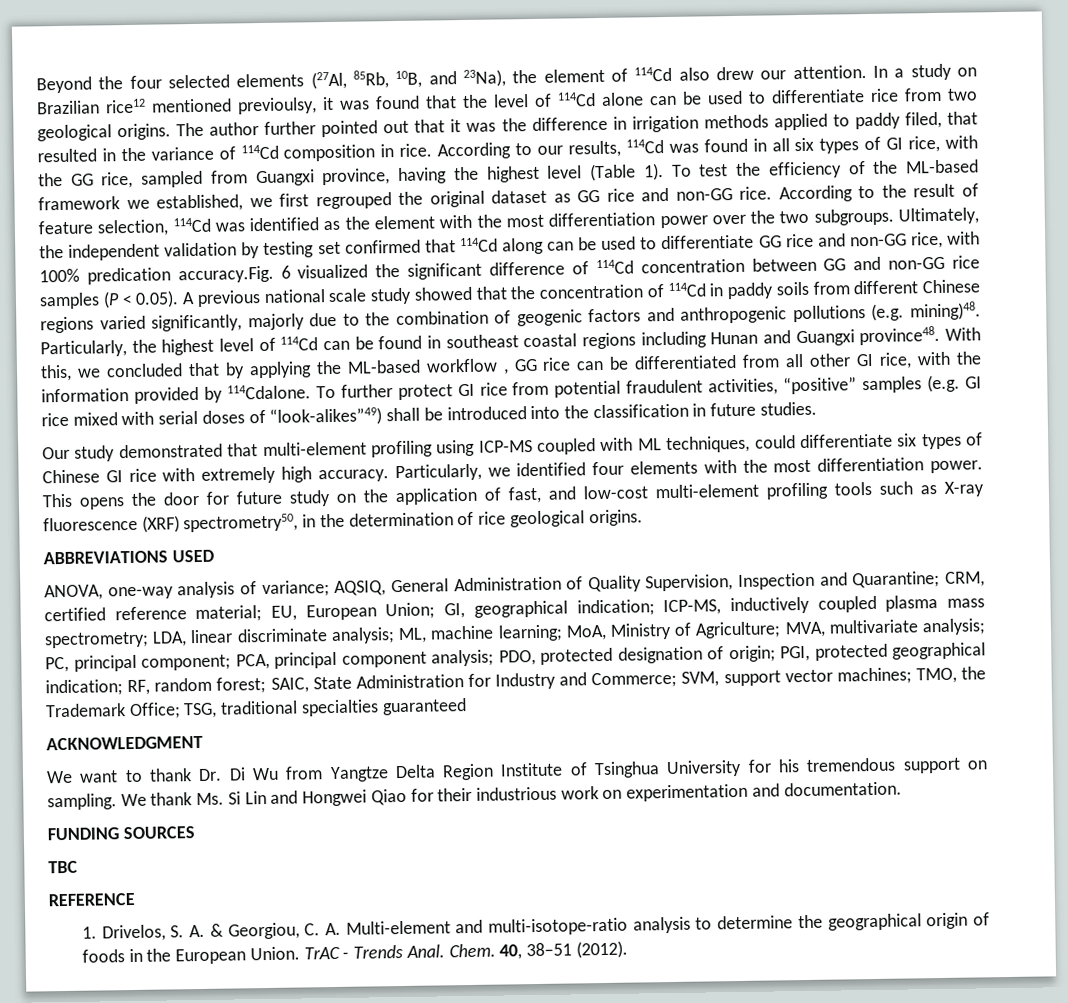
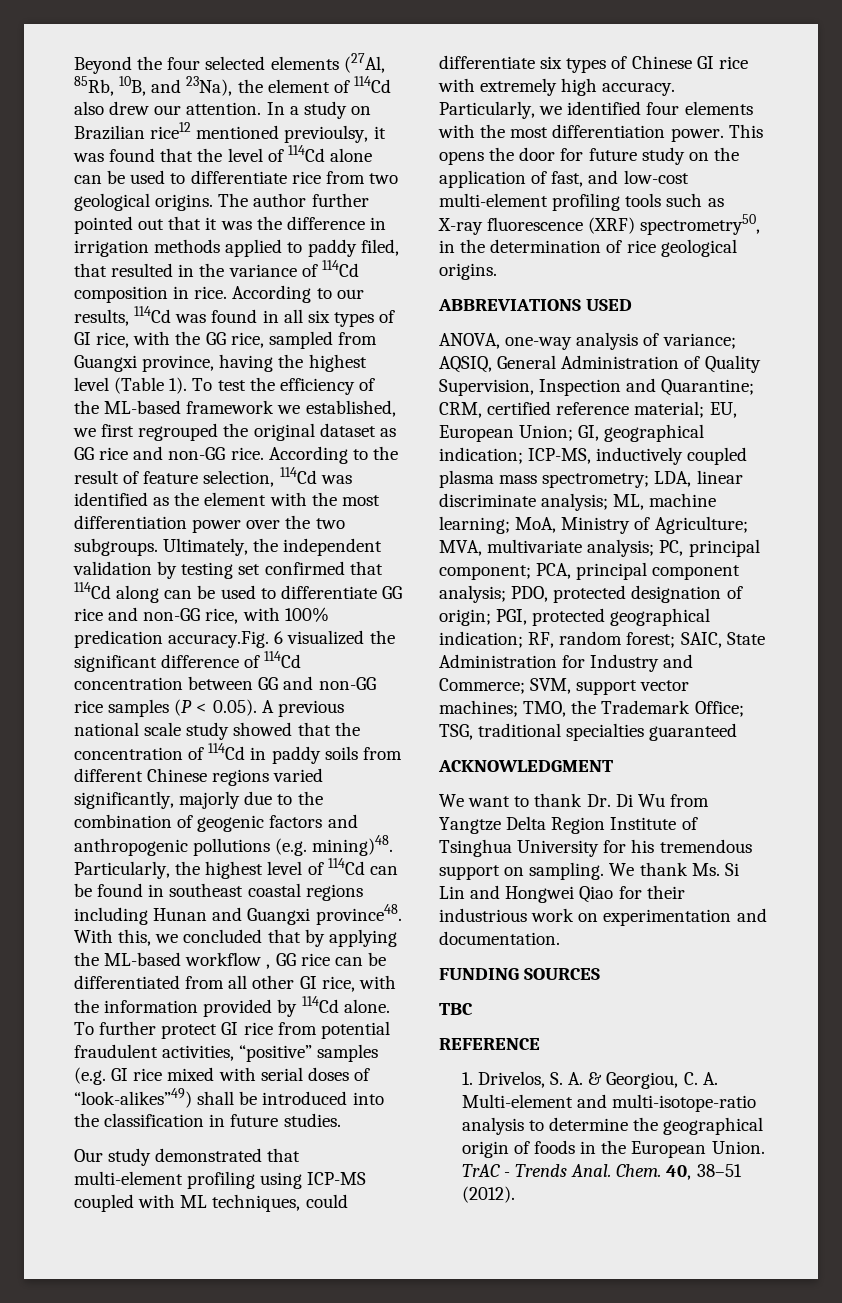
- With this, we concluded that by applying the ML-based workflow , GG rice can be differentiated from all other GI rice, with the information provided by 114Cdalone.
+ With this, we concluded that by applying the ML-based workflow , GG rice can be differentiated from all other GI rice, with the information provided by 114Cd alone.

